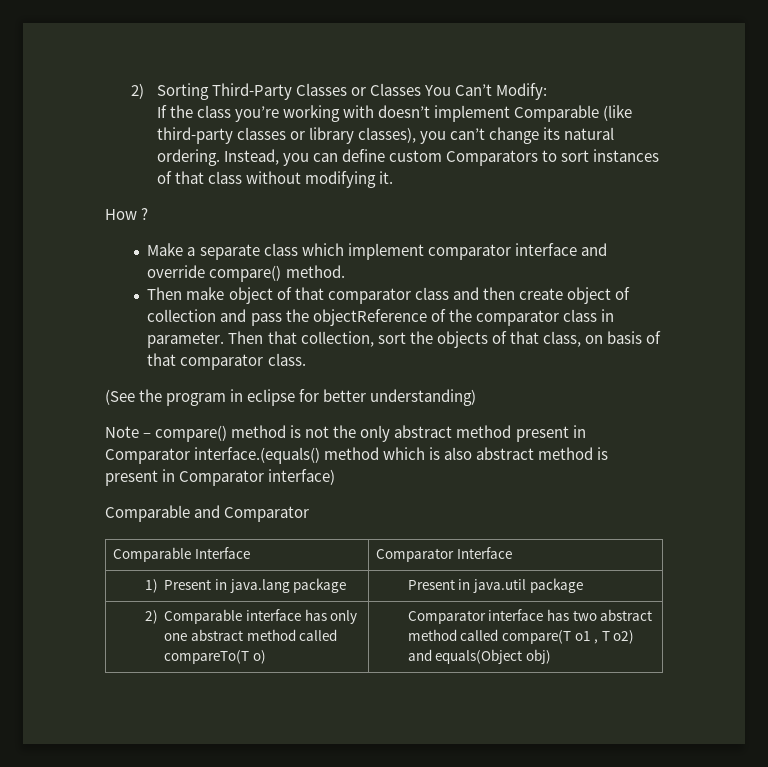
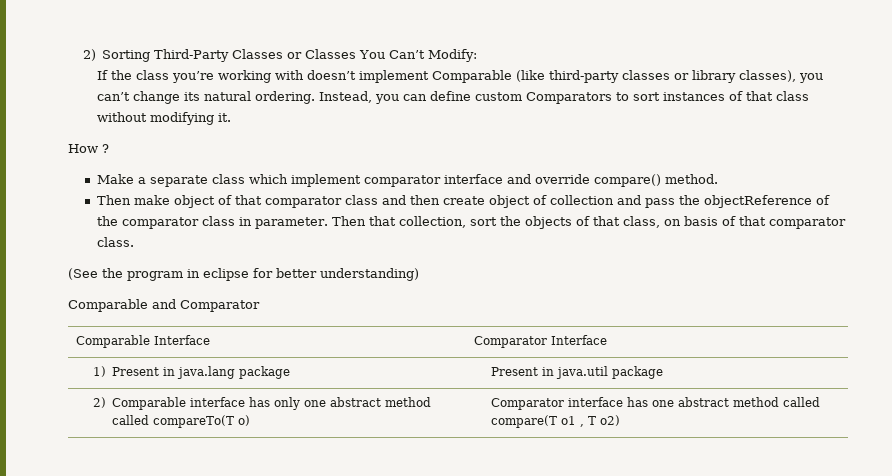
- Note – compare() method is not the only abstract method present in Comparator interface.(equals() method which is also abstract method is present in Comparator interface)
- 2) Comparable interface has only one abstract method called compareTo(T o) | Comparator interface has two abstract method called compare(T o1 , T o2) and equals(Object obj)
+ 2) Comparable interface has only one abstract method called compareTo(T o) | Comparator interface has one abstract method called compare(T o1 , T o2)

